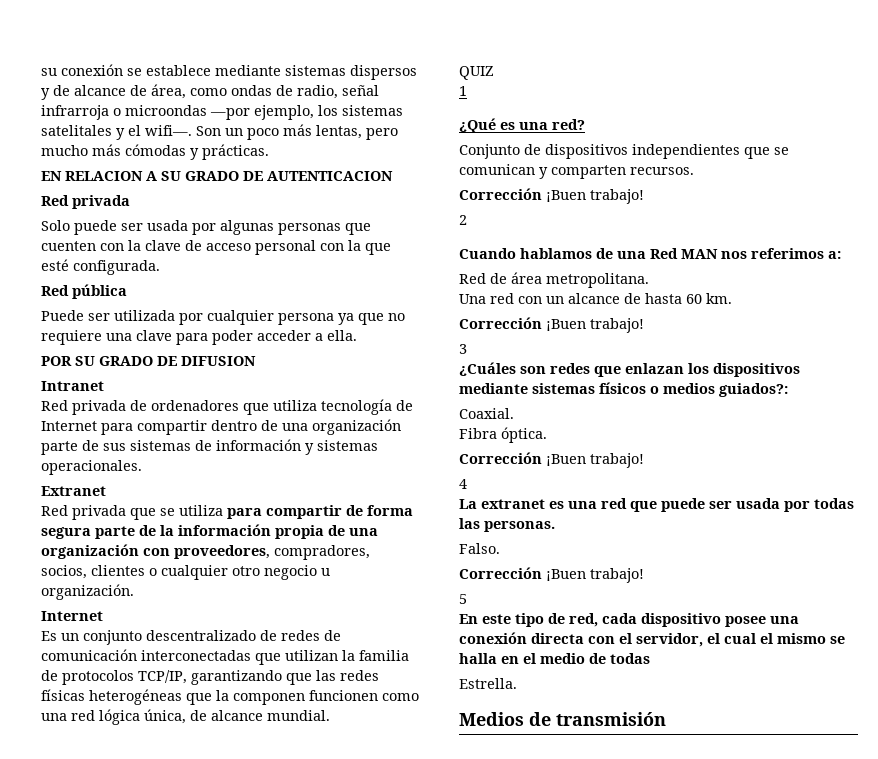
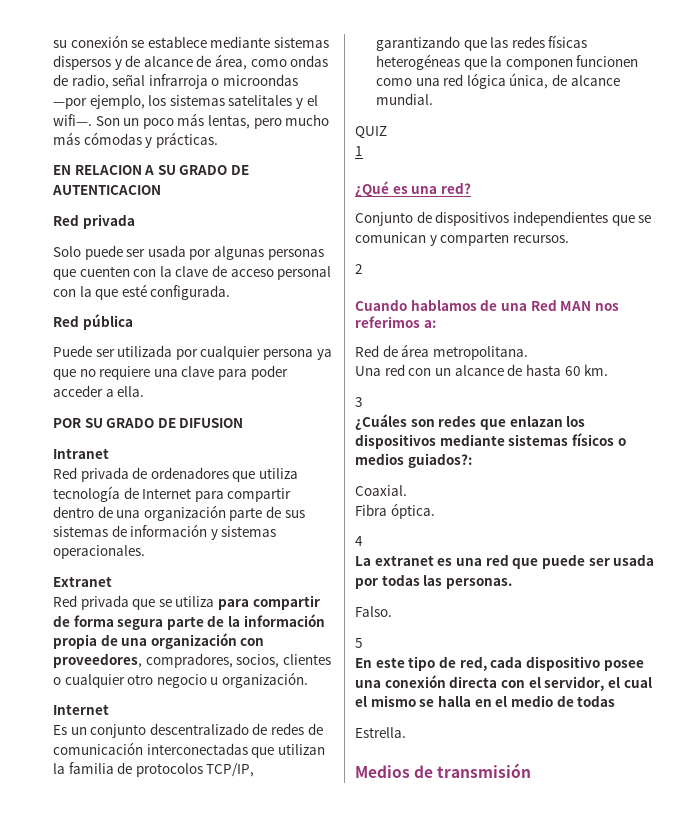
  Conjunto de dispositivos independientes que se comunican y comparten recursos.
- Corrección ¡Buen trabajo!
  Una red con un alcance de hasta 60 km.
- Corrección ¡Buen trabajo!
  Fibra óptica.
- Corrección ¡Buen trabajo!
  Falso.
- Corrección ¡Buen trabajo!

